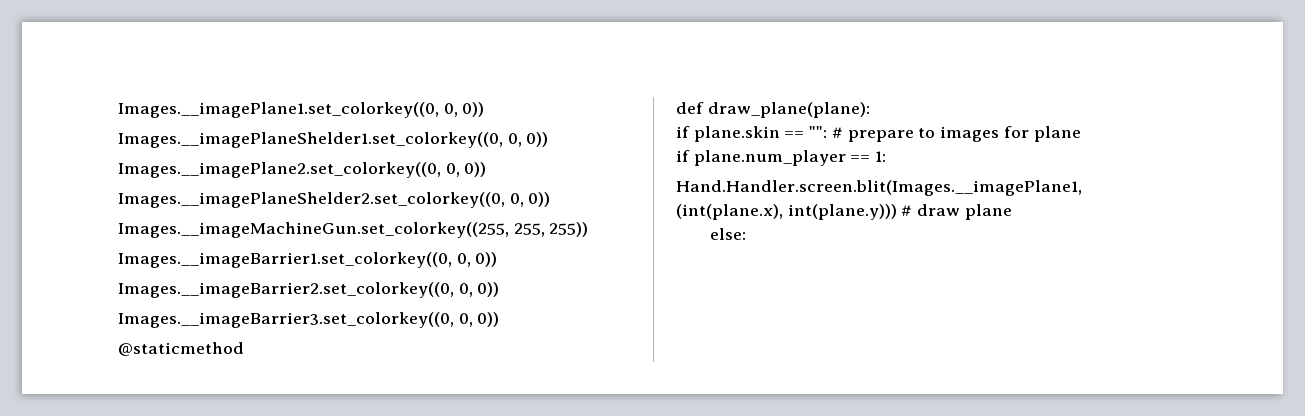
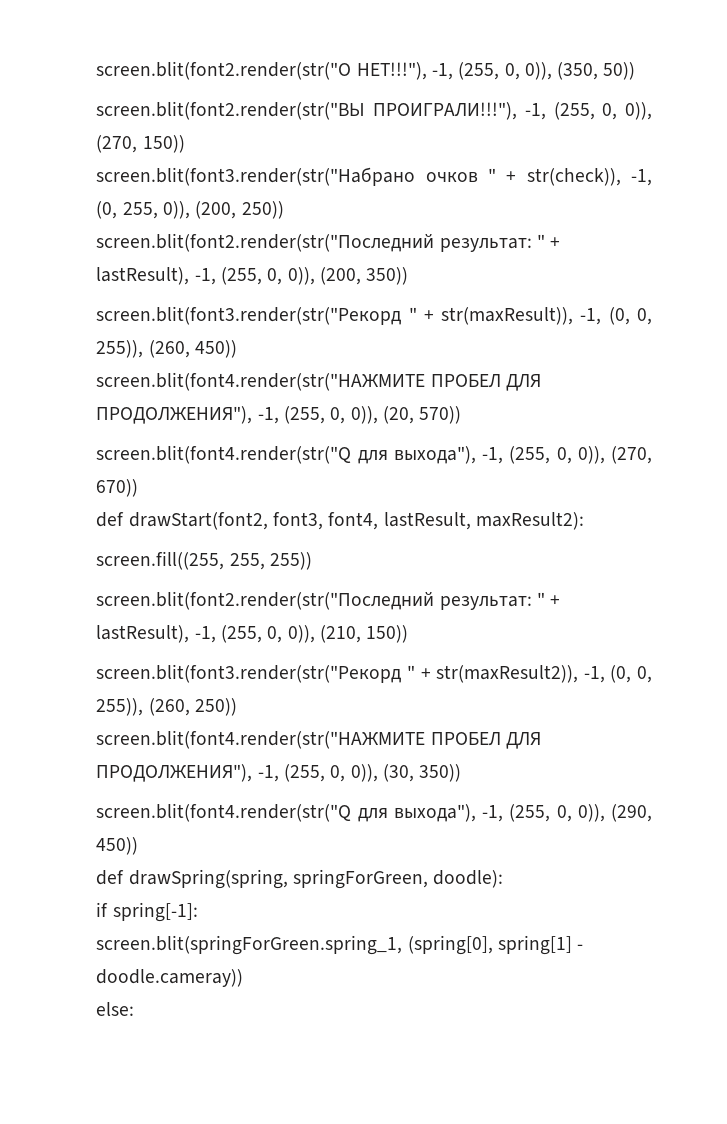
- Images.__imagePlane1.set_colorkey((0, 0, 0))
- Images.__imagePlaneShelder1.set_colorkey((0, 0, 0))
- Images.__imagePlane2.set_colorkey((0, 0, 0))
- Images.__imagePlaneShelder2.set_colorkey((0, 0, 0))
- Images.__imageMachineGun.set_colorkey((255, 255, 255))
- Images.__imageBarrier1.set_colorkey((0, 0, 0))
- Images.__imageBarrier2.set_colorkey((0, 0, 0))
- Images.__imageBarrier3.set_colorkey((0, 0, 0))
- @staticmethod
- def draw_plane(plane):
- if plane.skin == "": # prepare to images for plane
- if plane.num_player == 1:
- Hand.Handler.screen.blit(Images.__imagePlane1, (int(plane.x), int(plane.y))) # draw plane
+ screen.blit(font2.render(str("О НЕТ!!!"), -1, (255, 0, 0)), (350, 50))
+ screen.blit(font2.render(str("ВЫ ПРОИГРАЛИ!!!"), -1, (255, 0, 0)), (270, 150))
+ screen.blit(font3.render(str("Набрано очков " + str(check)), -1, (0, 255, 0)), (200, 250))
+ screen.blit(font2.render(str("Последний результат: " + lastResult), -1, (255, 0, 0)), (200, 350))
+ screen.blit(font3.render(str("Рекорд " + str(maxResult)), -1, (0, 0, 255)), (260, 450))
+ screen.blit(font4.render(str("НАЖМИТЕ ПРОБЕЛ ДЛЯ ПРОДОЛЖЕНИЯ"), -1, (255, 0, 0)), (20, 570))
+ screen.blit(font4.render(str("Q для выхода"), -1, (255, 0, 0)), (270, 670))
+ def drawStart(font2, font3, font4, lastResult, maxResult2):
+ screen.fill((255, 255, 255))
+ screen.blit(font2.render(str("Последний результат: " + lastResult), -1, (255, 0, 0)), (210, 150))
+ screen.blit(font3.render(str("Рекорд " + str(maxResult2)), -1, (0, 0, 255)), (260, 250))
+ screen.blit(font4.render(str("НАЖМИТЕ ПРОБЕЛ ДЛЯ ПРОДОЛЖЕНИЯ"), -1, (255, 0, 0)), (30, 350))
+ screen.blit(font4.render(str("Q для выхода"), -1, (255, 0, 0)), (290, 450))
+ def drawSpring(spring, springForGreen, doodle):
+ if spring[-1]:
+ screen.blit(springForGreen.spring_1, (spring[0], spring[1] - doodle.cameray))

